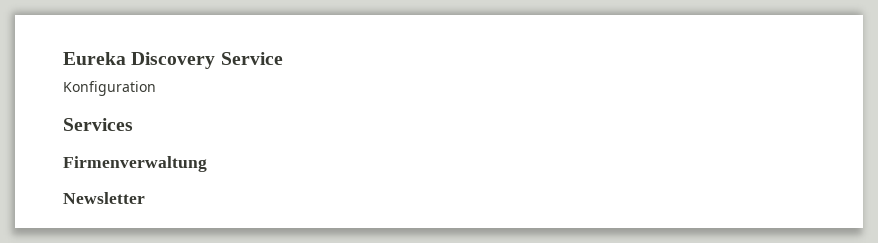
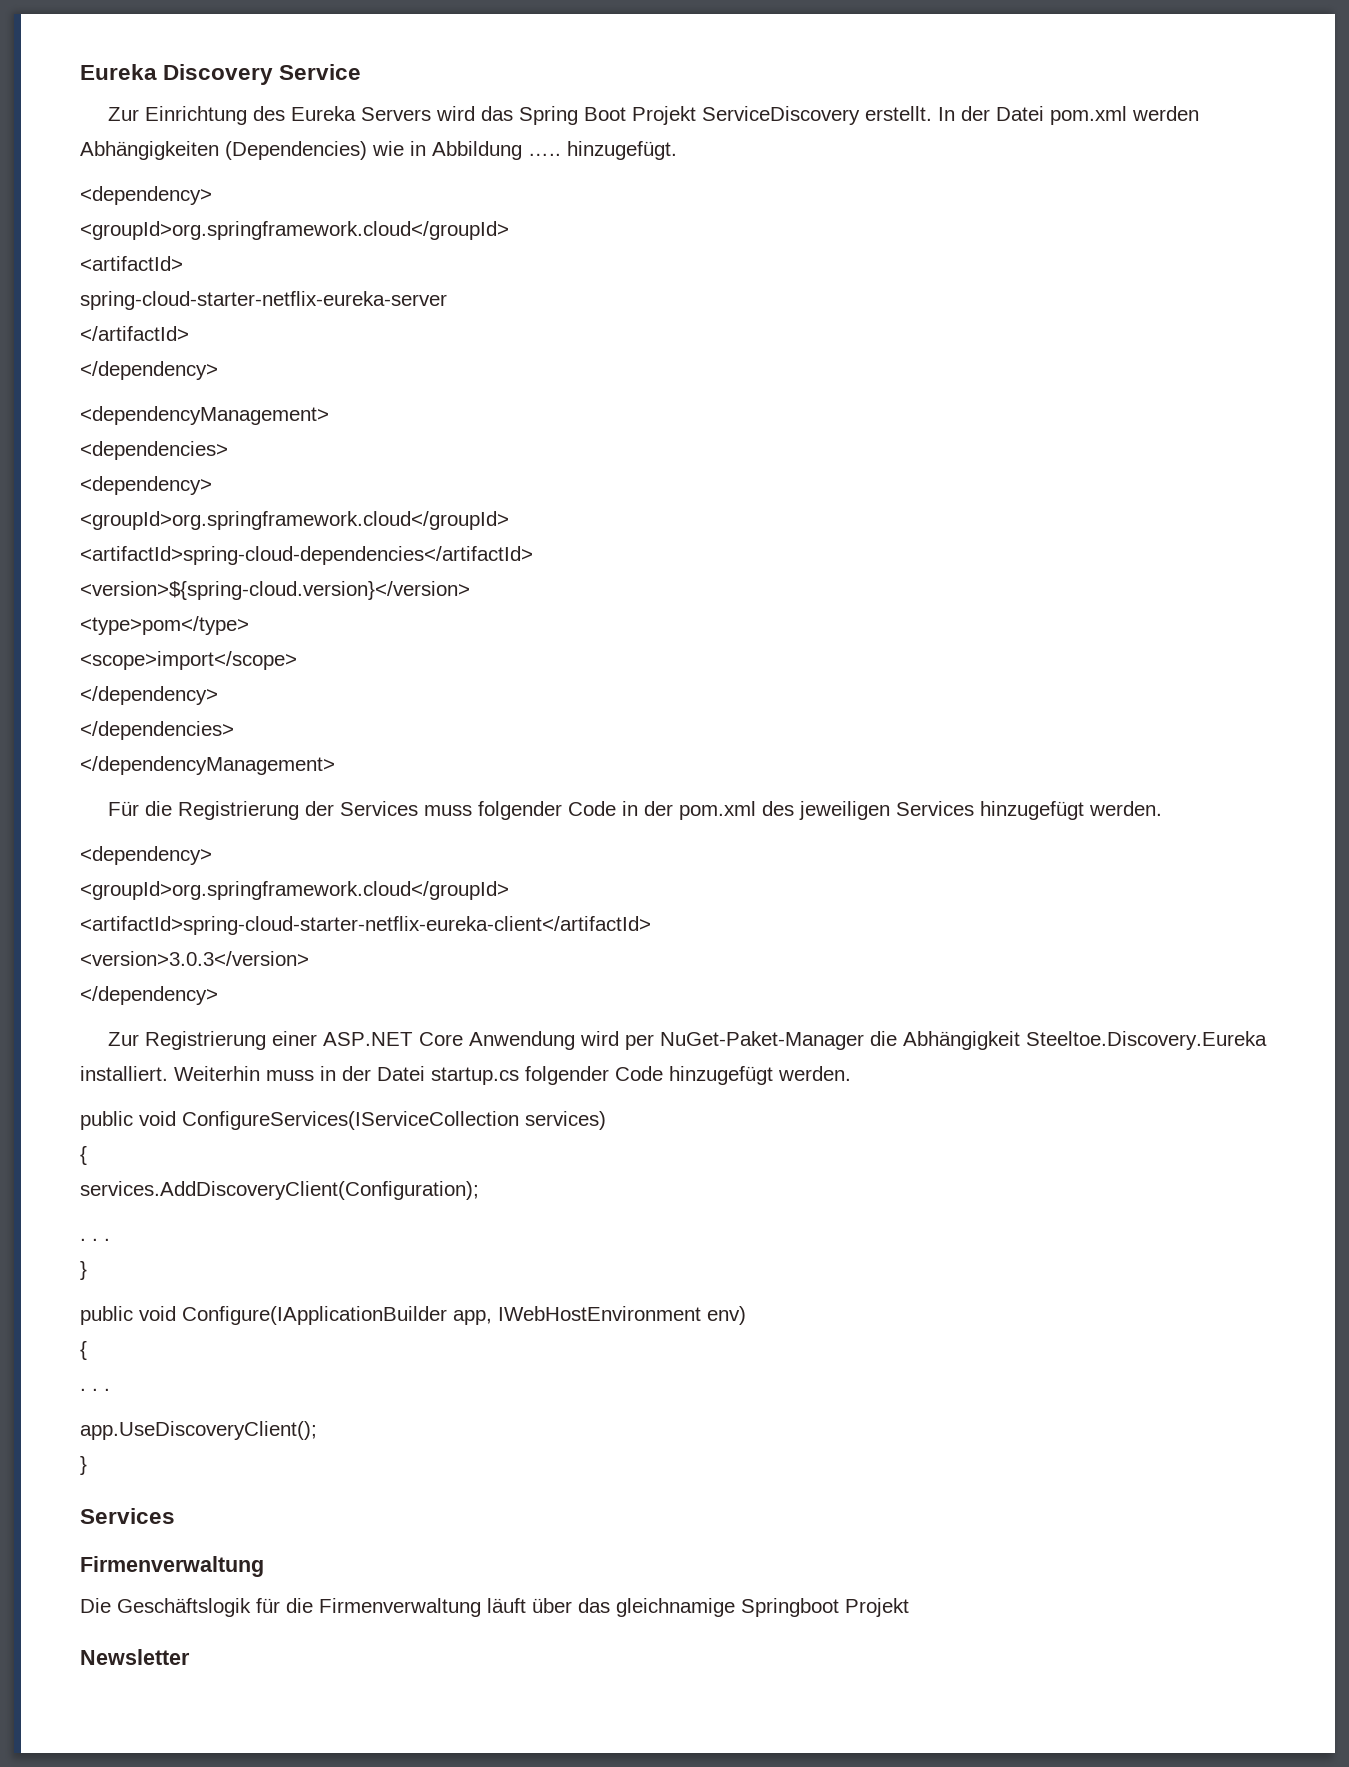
- Konfiguration
+ Zur Einrichtung des Eureka Servers wird das Spring Boot Projekt ServiceDiscovery erstellt. In der Datei pom.xml werden Abhängigkeiten (Dependencies) wie in Abbildung ….. hinzugefügt.
+ <dependency>
+ <groupId>org.springframework.cloud</groupId>
+ <artifactId>
+ spring-cloud-starter-netflix-eureka-server
+ </artifactId>
+ </dependency>
+ <dependencyManagement>
+ <dependencies>
+ <dependency>
+ <groupId>org.springframework.cloud</groupId>
+ <artifactId>spring-cloud-dependencies</artifactId>
+ <version>${spring-cloud.version}</version>
+ <type>pom</type>
+ <scope>import</scope>
+ </dependency>
+ </dependencies>
+ </dependencyManagement>
+ Für die Registrierung der Services muss folgender Code in der pom.xml des jeweiligen Services hinzugefügt werden.
+ <dependency>
+ <groupId>org.springframework.cloud</groupId>
+ <artifactId>spring-cloud-starter-netflix-eureka-client</artifactId>
+ <version>3.0.3</version>
+ </dependency>
+ Zur Registrierung einer ASP.NET Core Anwendung wird per NuGet-Paket-Manager die Abhängigkeit Steeltoe.Discovery.Eureka installiert. Weiterhin muss in der Datei startup.cs folgender Code hinzugefügt werden.
+ public void ConfigureServices(IServiceCollection services)
+ {
+ services.AddDiscoveryClient(Configuration);
+ . . .
+ }
+ public void Configure(IApplicationBuilder app, IWebHostEnvironment env)
+ {
+ . . .
+ app.UseDiscoveryClient();
+ }
  Services
  Firmenverwaltung
+ Die Geschäftslogik für die Firmenverwaltung läuft über das gleichnamige Springboot Projekt

